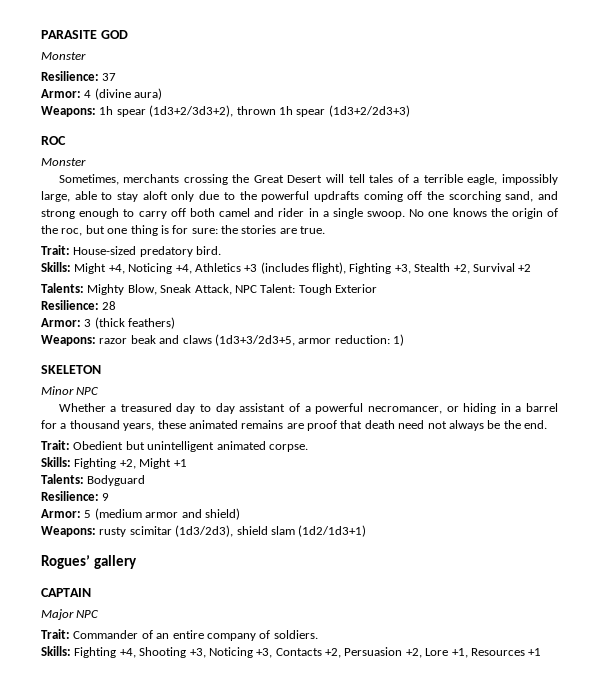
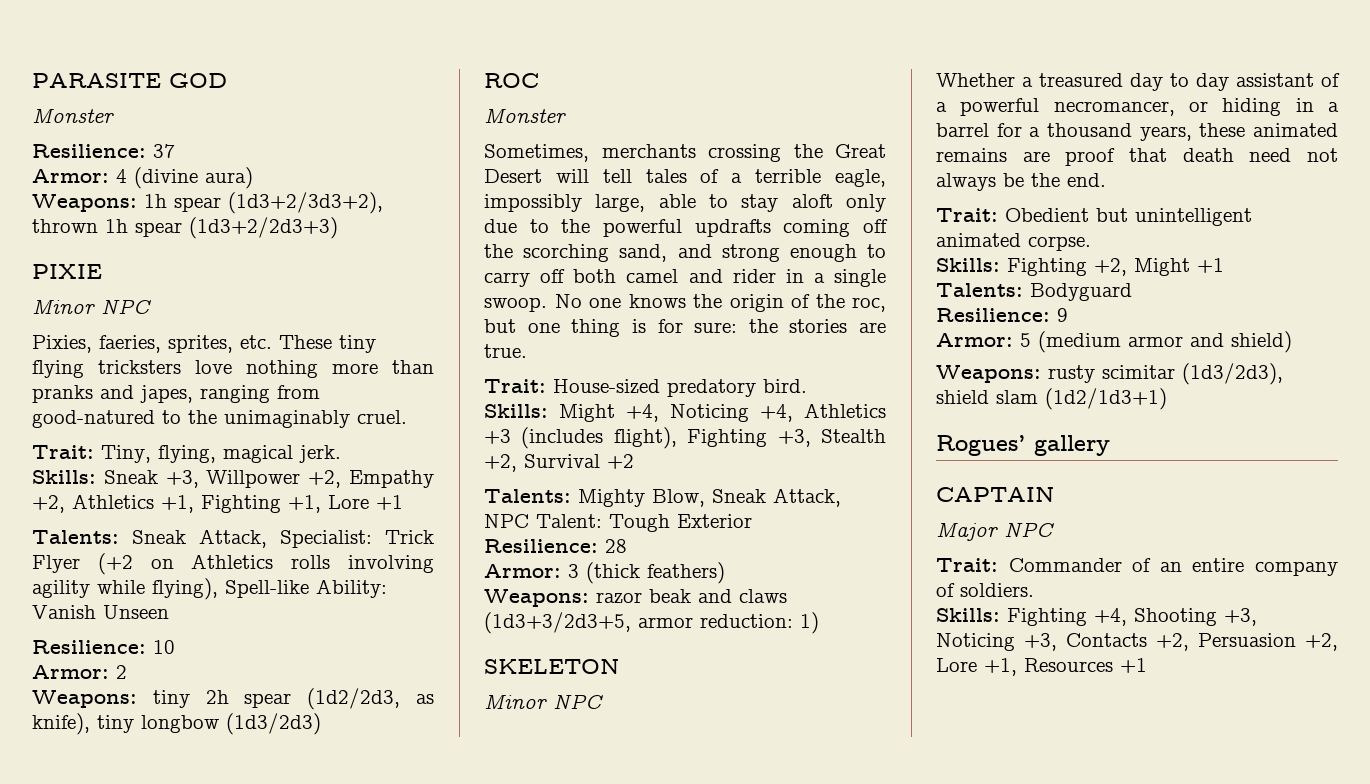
+ PIXIE
+ Minor NPC
+ Pixies, faeries, sprites, etc. These tiny flying tricksters love nothing more than pranks and japes, ranging from good-natured to the unimaginably cruel.
+ Trait: Tiny, flying, magical jerk.
+ Skills: Sneak +3, Willpower +2, Empathy +2, Athletics +1, Fighting +1, Lore +1
+ Talents: Sneak Attack, Specialist: Trick Flyer (+2 on Athletics rolls involving agility while flying), Spell-like Ability: Vanish Unseen
+ Resilience: 10
+ Armor: 2
+ Weapons: tiny 2h spear (1d2/2d3, as knife), tiny longbow (1d3/2d3)

